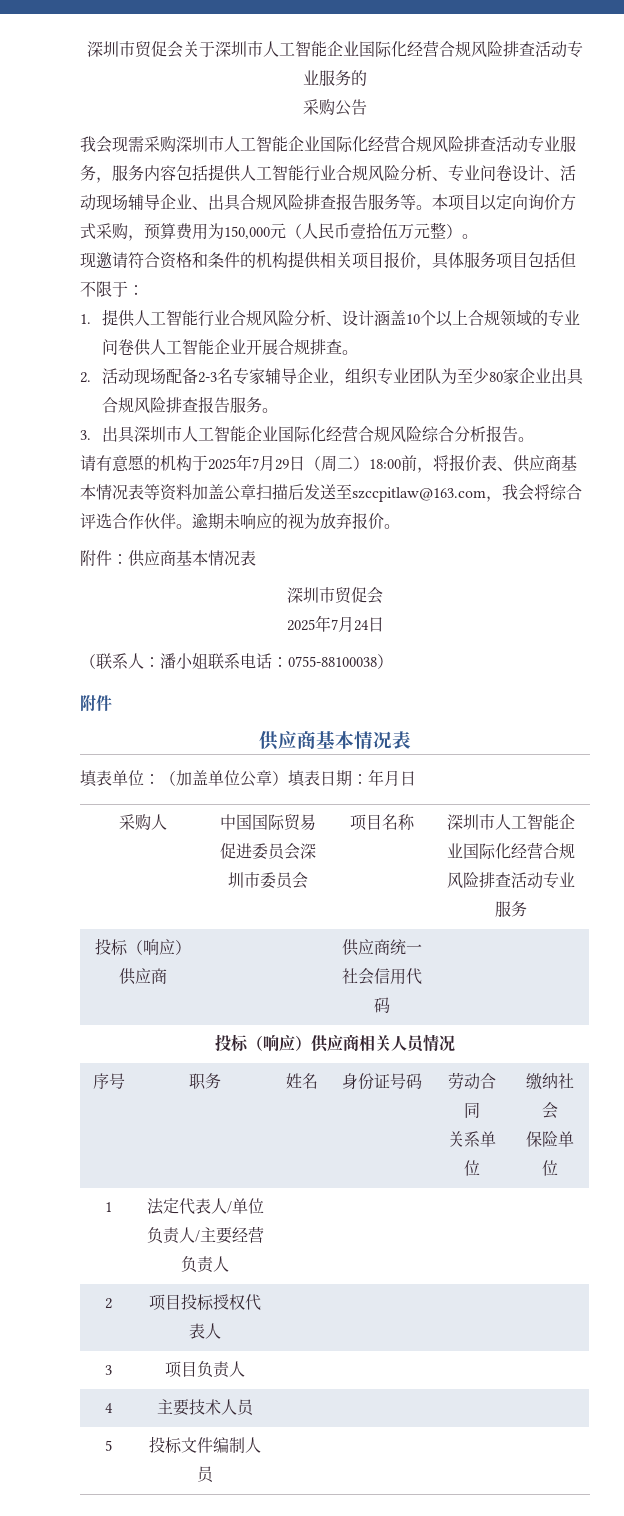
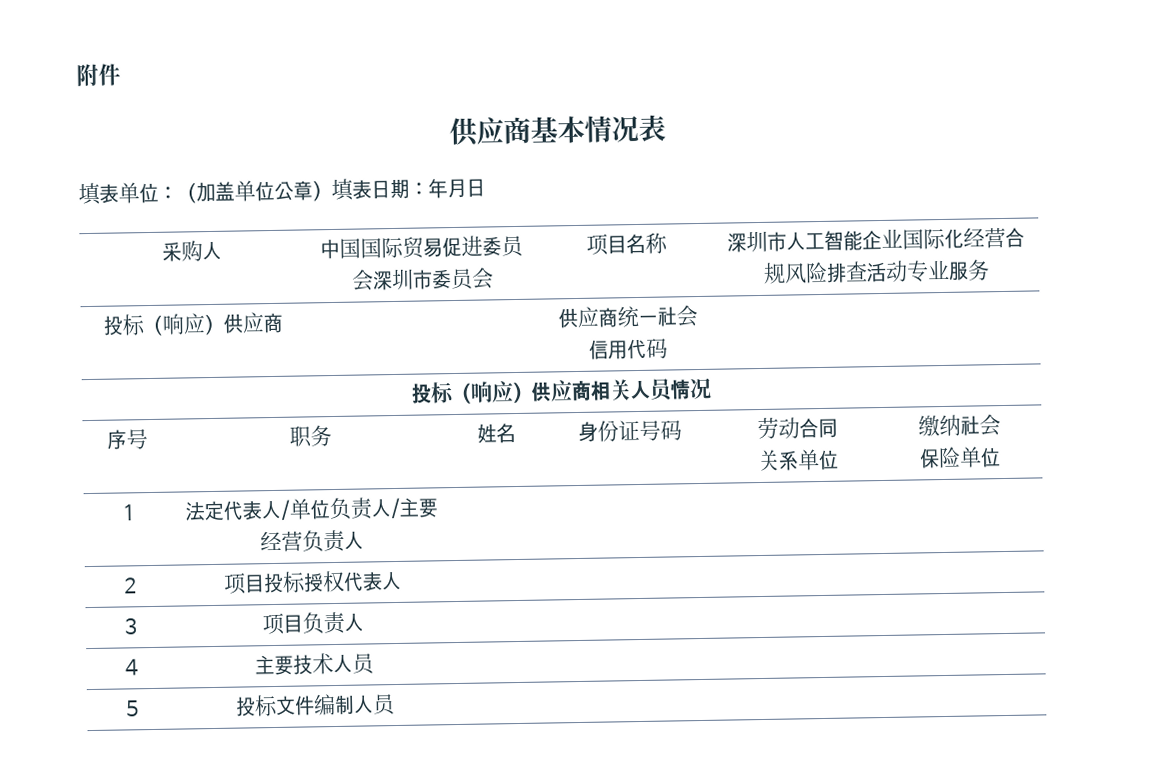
- 深圳市贸促会关于深圳市人工智能企业国际化经营合规风险排查活动专业服务的
- 采购公告
- 我会现需采购深圳市人工智能企业国际化经营合规风险排查活动专业服务，服务内容包括提供人工智能行业合规风险分析、专业问卷设计、活动现场辅导企业、出具合规风险排查报告服务等。本项目以定向询价方式采购，预算费用为150,000元（人民币壹拾伍万元整）。
- 现邀请符合资格和条件的机构提供相关项目报价，具体服务项目包括但不限于：
- 1.提供人工智能行业合规风险分析、设计涵盖10个以上合规领域的专业问卷供人工智能企业开展合规排查。
- 2.活动现场配备2-3名专家辅导企业，组织专业团队为至少80家企业出具合规风险排查报告服务。
- 3.出具深圳市人工智能企业国际化经营合规风险综合分析报告。
- 请有意愿的机构于2025年7月29日（周二）18:00前，将报价表、供应商基本情况表等资料加盖公章扫描后发送至szccpitlaw@163.com，我会将综合评选合作伙伴。逾期未响应的视为放弃报价。
- 附件：供应商基本情况表
- 深圳市贸促会
- 2025年7月24日
- （联系人：潘小姐联系电话：0755-88100038）

